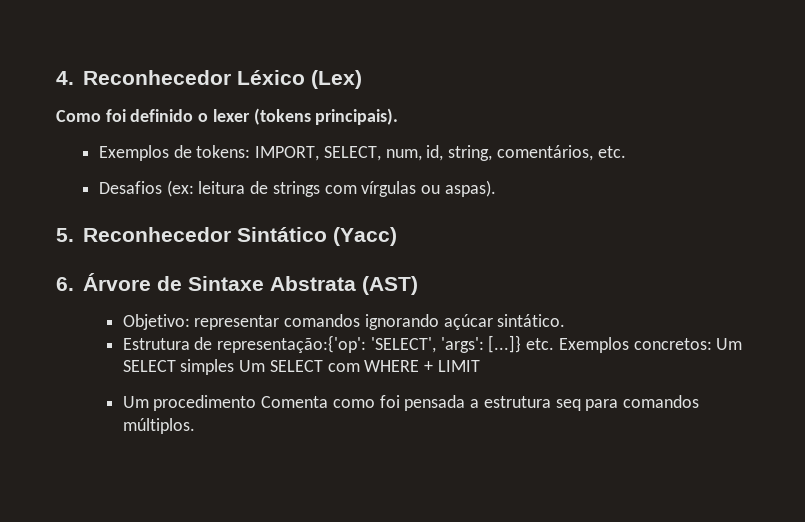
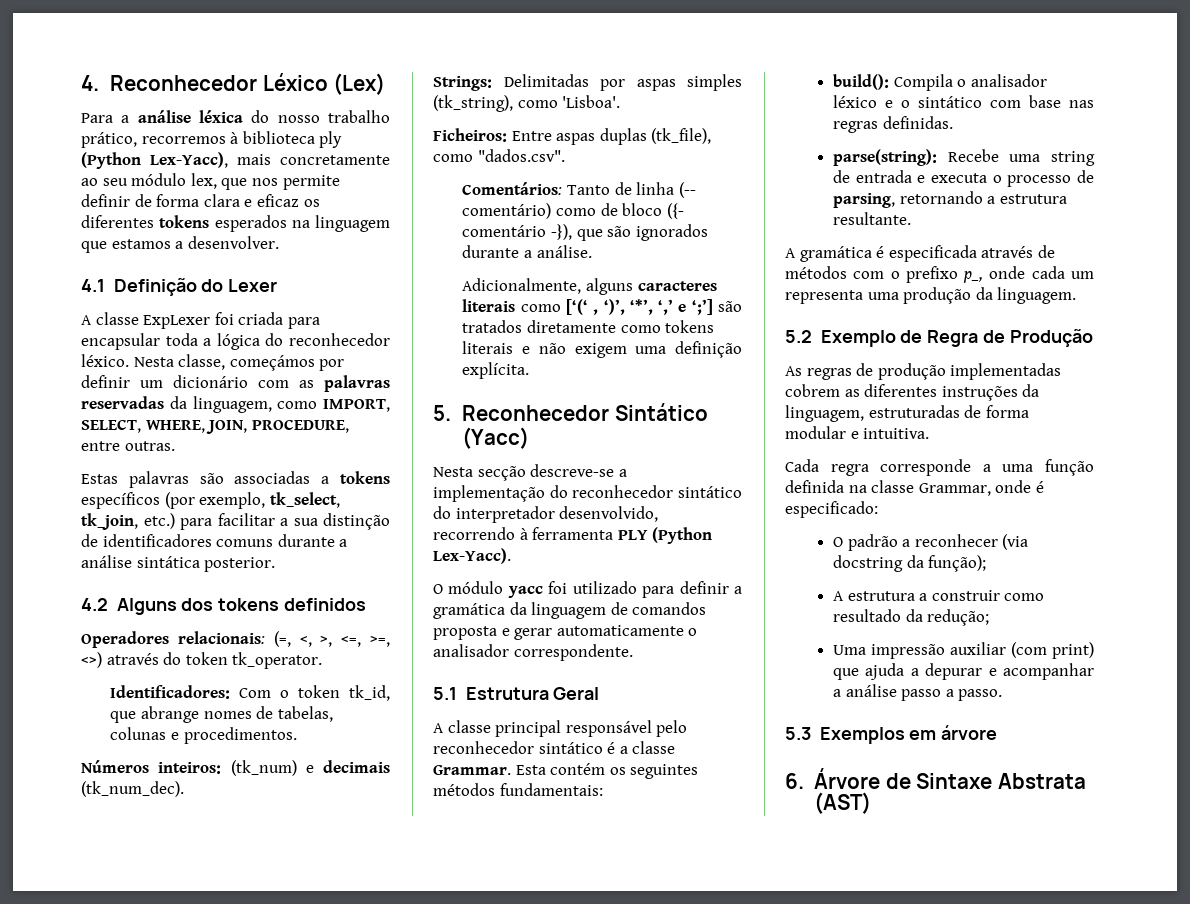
- Como foi definido o lexer (tokens principais).
- Exemplos de tokens: IMPORT, SELECT, num, id, string, comentários, etc.
- Desafios (ex: leitura de strings com vírgulas ou aspas).
+ Para a análise léxica do nosso trabalho prático, recorremos à biblioteca ply (Python Lex-Yacc), mais concretamente ao seu módulo lex, que nos permite definir de forma clara e eficaz os diferentes tokens esperados na linguagem que estamos a desenvolver.
+ 4.1 Definição do Lexer
+ A classe ExpLexer foi criada para encapsular toda a lógica do reconhecedor léxico. Nesta classe, começámos por definir um dicionário com as palavras reservadas da linguagem, como IMPORT, SELECT, WHERE, JOIN, PROCEDURE, entre outras.
+ Estas palavras são associadas a tokens específicos (por exemplo, tk_select, tk_join, etc.) para facilitar a sua distinção de identificadores comuns durante a análise sintática posterior.
+ 4.2 Alguns dos tokens definidos
+ Operadores relacionais: (=, <, >, <=, >=, <>) através do token tk_operator.
+ Identificadores: Com o token tk_id, que abrange nomes de tabelas, colunas e procedimentos.
+ Números inteiros: (tk_num) e decimais (tk_num_dec).
+ Strings: Delimitadas por aspas simples (tk_string), como 'Lisboa'.
+ Ficheiros: Entre aspas duplas (tk_file), como "dados.csv".
+ Comentários: Tanto de linha (-- comentário) como de bloco ({- comentário -}), que são ignorados durante a análise.
+ Adicionalmente, alguns caracteres literais como [‘(‘ , ‘)’, ‘*’, ‘,’ e ‘;’] são tratados diretamente como tokens literais e não exigem uma definição explícita.
  5. Reconhecedor Sintático (Yacc)
+ Nesta secção descreve-se a implementação do reconhecedor sintático do interpretador desenvolvido, recorrendo à ferramenta PLY (Python Lex-Yacc).
+ O módulo yacc foi utilizado para definir a gramática da linguagem de comandos proposta e gerar automaticamente o analisador correspondente.
+ 5.1 Estrutura Geral
+ A classe principal responsável pelo reconhecedor sintático é a classe Grammar. Esta contém os seguintes métodos fundamentais:
+ build(): Compila o analisador léxico e o sintático com base nas regras definidas.
+ parse(string): Recebe uma string de entrada e executa o processo de parsing, retornando a estrutura resultante.
+ A gramática é especificada através de métodos com o prefixo p_, onde cada um representa uma produção da linguagem.
+ 5.2 Exemplo de Regra de Produção
+ As regras de produção implementadas cobrem as diferentes instruções da linguagem, estruturadas de forma modular e intuitiva.
+ Cada regra corresponde a uma função definida na classe Grammar, onde é especificado:
+ O padrão a reconhecer (via docstring da função);
+ A estrutura a construir como resultado da redução;
+ Uma impressão auxiliar (com print) que ajuda a depurar e acompanhar a análise passo a passo.
+ 5.3 Exemplos em árvore
- Objetivo: representar comandos ignorando açúcar sintático.
- Estrutura de representação:{'op': 'SELECT', 'args': [...]} etc. Exemplos concretos: Um SELECT simples Um SELECT com WHERE + LIMIT
- Um procedimento Comenta como foi pensada a estrutura seq para comandos múltiplos.

